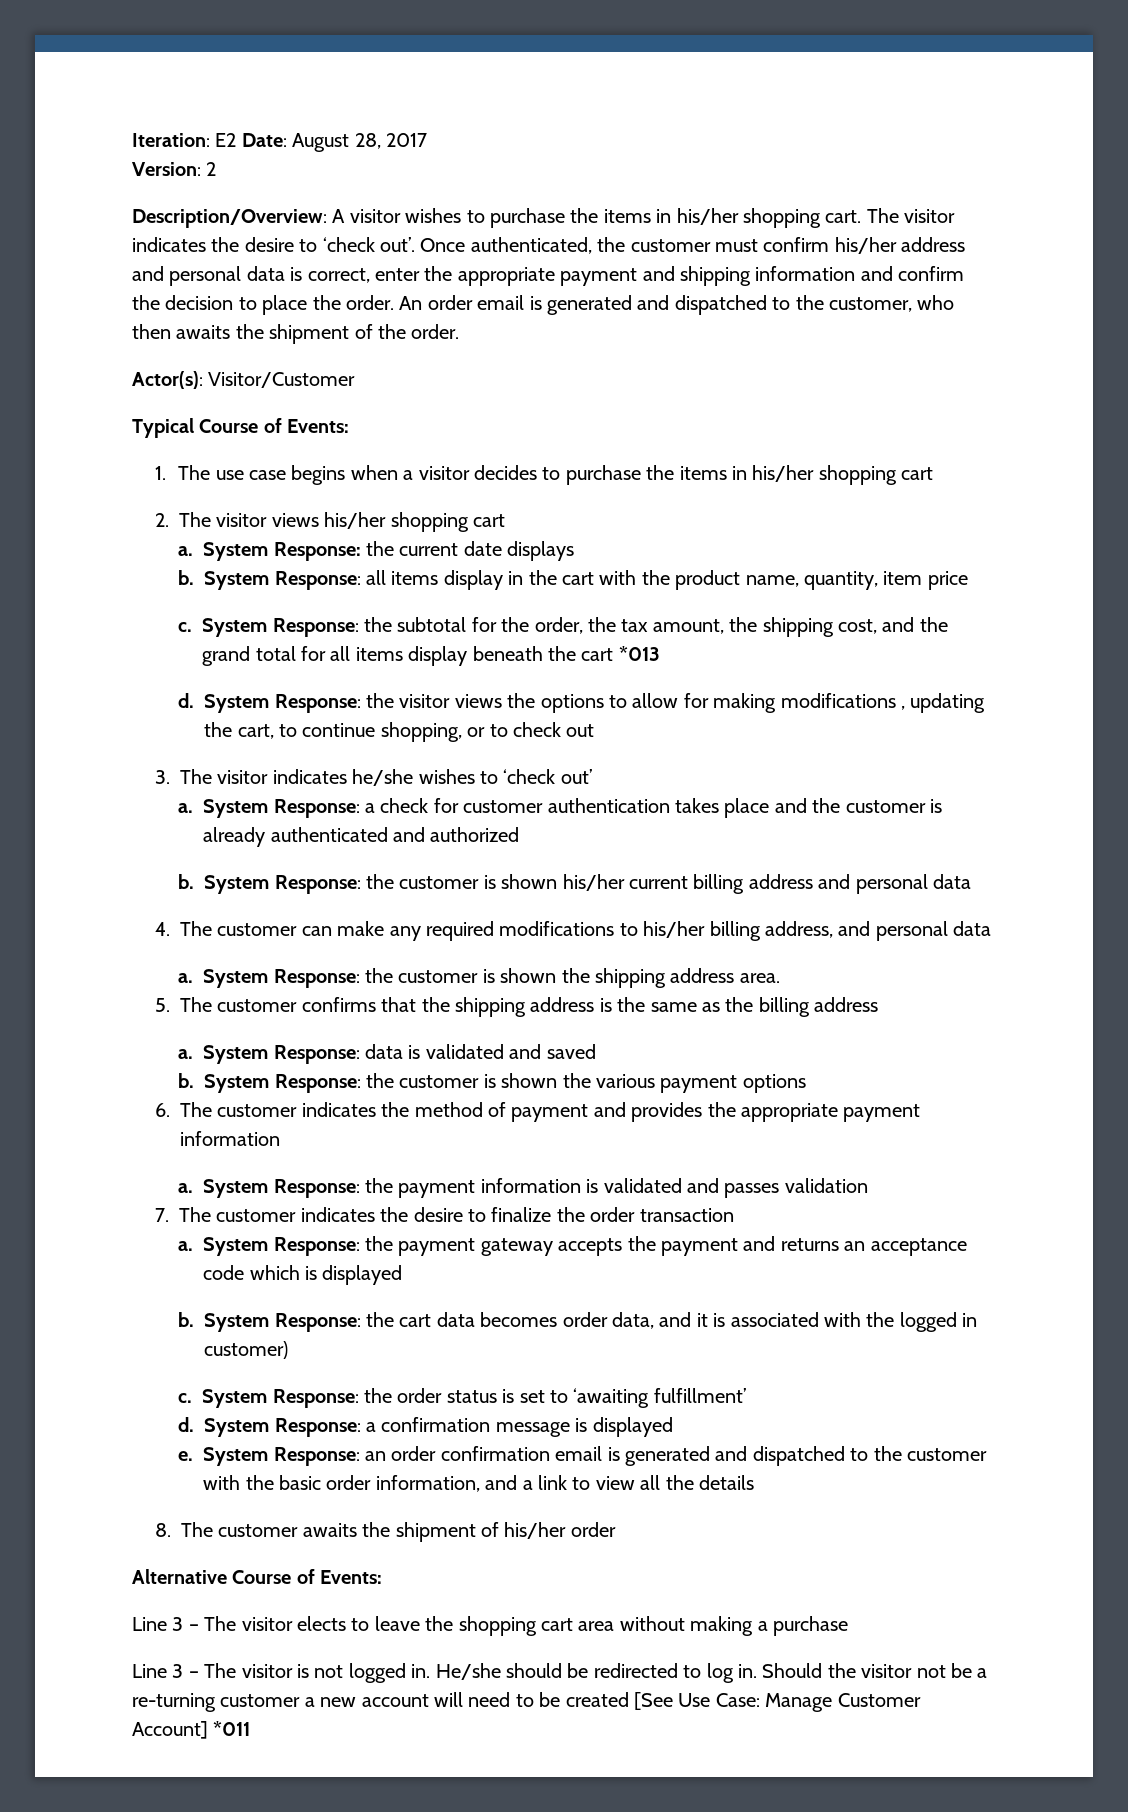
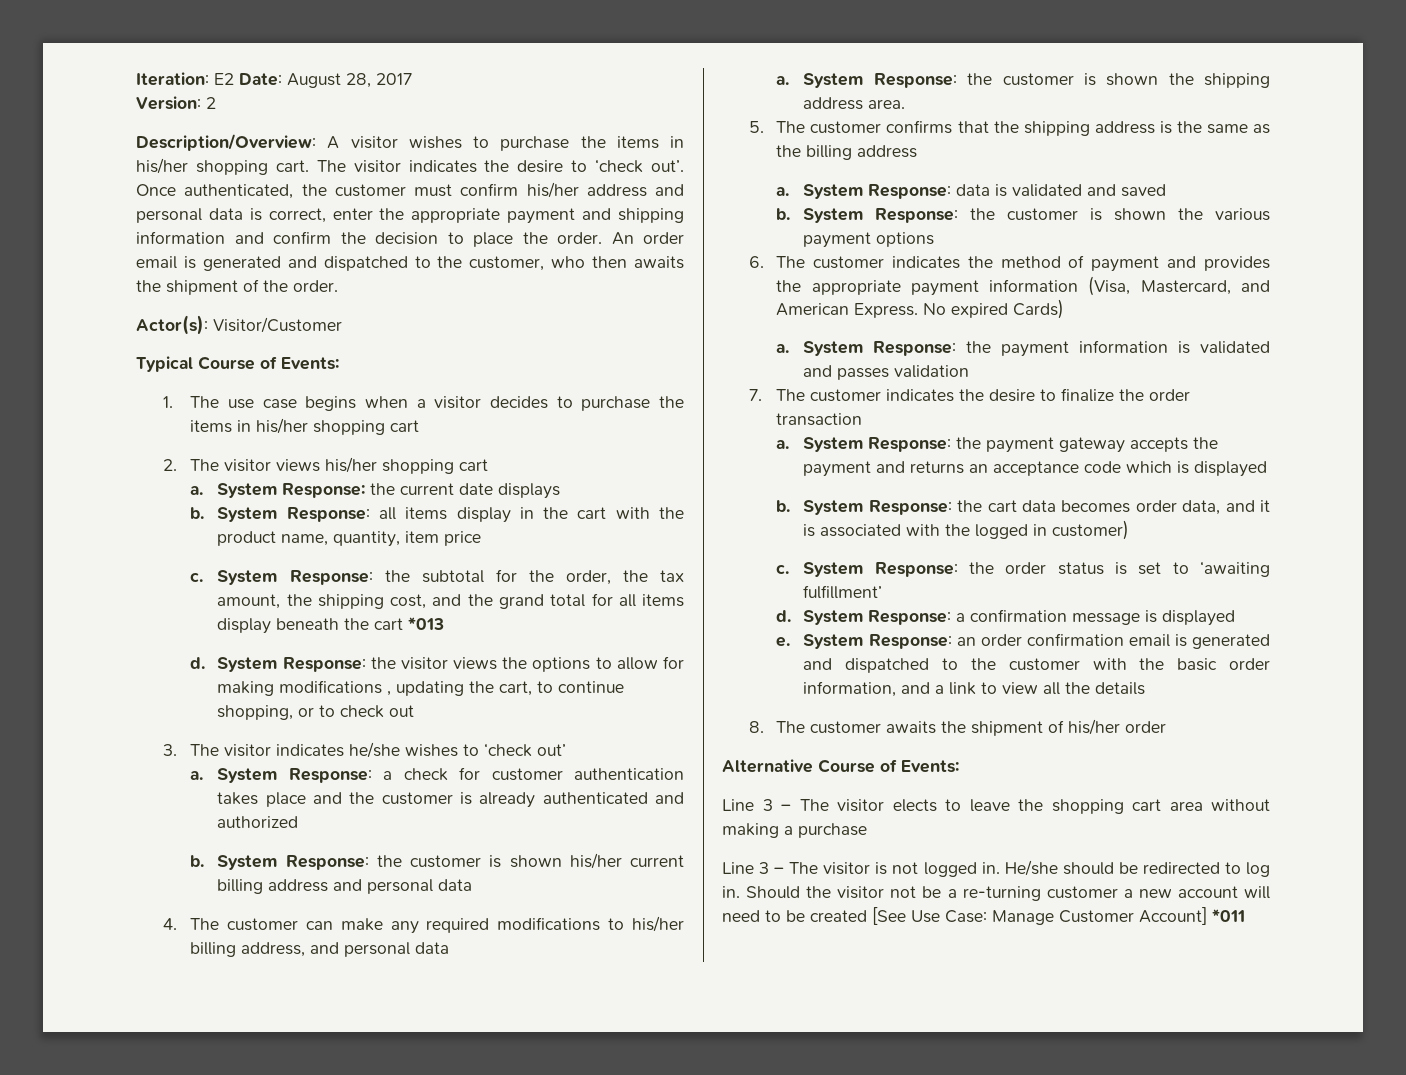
- 6. The customer indicates the method of payment and provides the appropriate payment information
+ 6. The customer indicates the method of payment and provides the appropriate payment information (Visa, Mastercard, and American Express. No expired Cards)

